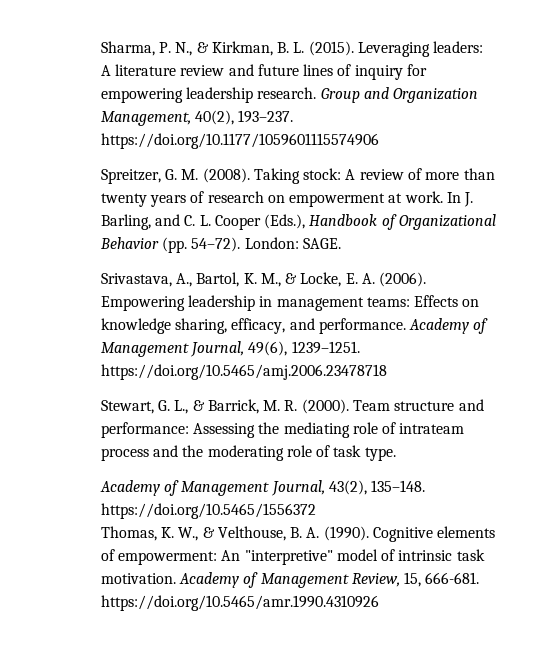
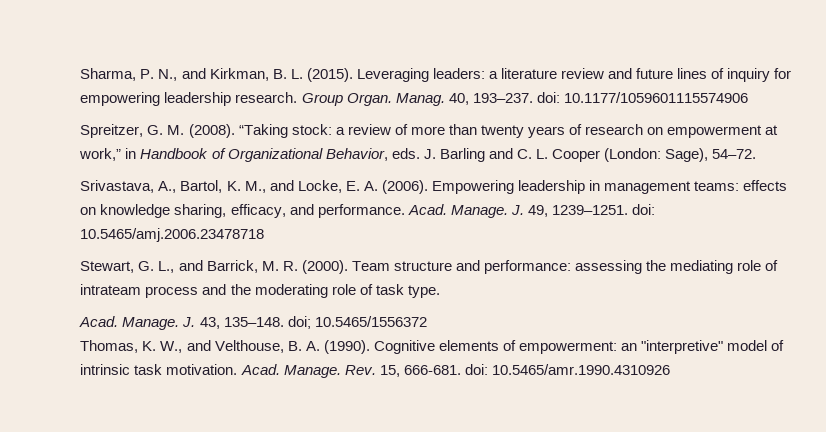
- Sharma, P. N., & Kirkman, B. L. (2015).
+ Sharma, P. N., and Kirkman, B. L. (2015).
- Leveraging leaders: A literature review and future lines of inquiry for empowering leadership research.
+ Leveraging leaders: a literature review and future lines of inquiry for empowering leadership research.
- Group and Organization Management, 40(2), 193–237. https://doi.org/10.1177/1059601115574906
+ Group Organ. Manag. 40, 193–237. doi: 10.1177/1059601115574906
- Taking stock: A review of more than twenty years of research on empowerment at work. In J. Barling, and C. L. Cooper (Eds.), Handbook of Organizational Behavior (pp. 54–72). London: SAGE.
+ “Taking stock: a review of more than twenty years of research on empowerment at work,” in Handbook of Organizational Behavior, eds. J. Barling and C. L. Cooper (London: Sage), 54–72.
- Srivastava, A., Bartol, K. M., & Locke, E. A. (2006).
+ Srivastava, A., Bartol, K. M., and Locke, E. A. (2006).
- Empowering leadership in management teams: Effects on knowledge sharing, efficacy, and performance.
+ Empowering leadership in management teams: effects on knowledge sharing, efficacy, and performance.
- Academy of Management Journal, 49(6), 1239–1251. https://doi.org/10.5465/amj.2006.23478718
+ Acad. Manage. J. 49, 1239–1251. doi: 10.5465/amj.2006.23478718
- Stewart, G. L., & Barrick, M. R. (2000).
+ Stewart, G. L., and Barrick, M. R. (2000).
- Team structure and performance: Assessing the mediating role of intrateam process and the moderating role of task type.
+ Team structure and performance: assessing the mediating role of intrateam process and the moderating role of task type.
- Academy of Management Journal, 43(2), 135–148. https://doi.org/10.5465/1556372
+ Acad. Manage. J. 43, 135–148. doi; 10.5465/1556372
- Thomas, K. W., & Velthouse, B. A. (1990).
+ Thomas, K. W., and Velthouse, B. A. (1990).
- Cognitive elements of empowerment: An "interpretive" model of intrinsic task motivation.
+ Cognitive elements of empowerment: an "interpretive" model of intrinsic task motivation.
- Academy of Management Review, 15, 666-681. https://doi.org/10.5465/amr.1990.4310926
+ Acad. Manage. Rev. 15, 666-681. doi: 10.5465/amr.1990.4310926

